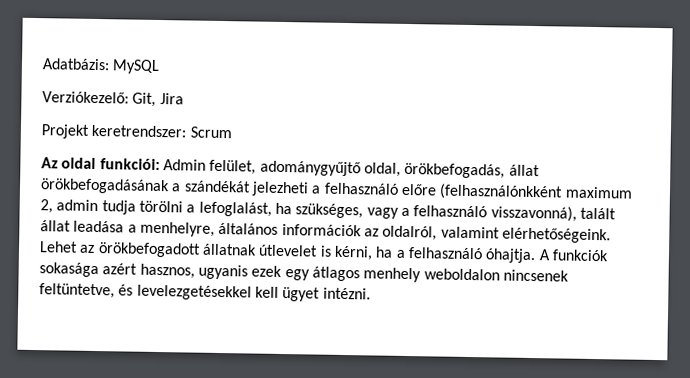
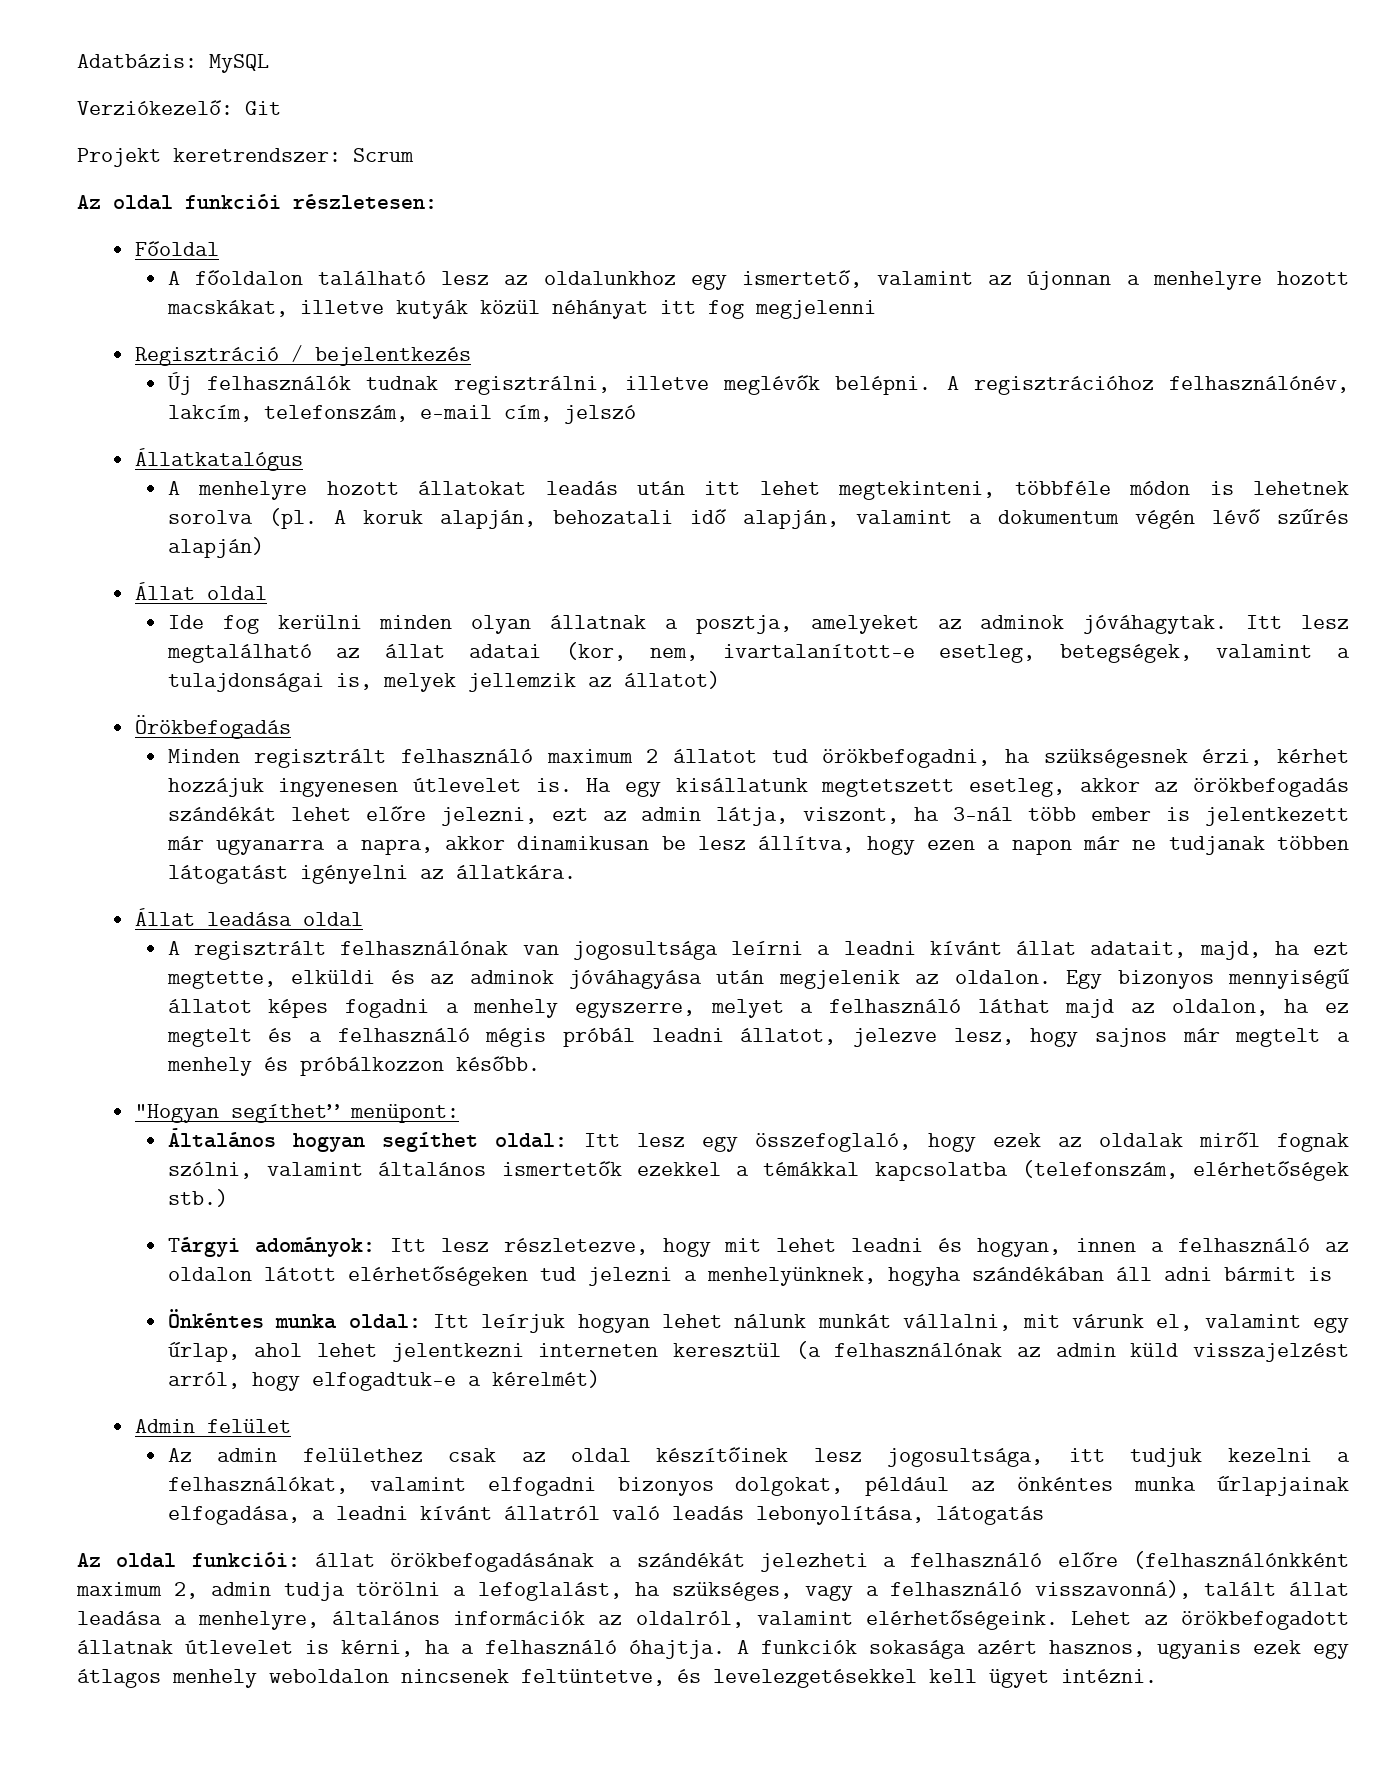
- Verziókezelő: Git, Jira
+ Verziókezelő: Git
- Az oldal funkciói: Admin felület, adománygyűjtő oldal, örökbefogadás, állat örökbefogadásának a szándékát jelezheti a felhasználó előre (felhasználónkként maximum 2, admin tudja törölni a lefoglalást, ha szükséges, vagy a felhasználó visszavonná), talált állat leadása a menhelyre, általános információk az oldalról, valamint elérhetőségeink.
+ Az oldal funkciói részletesen:
+ Főoldal
+ A főoldalon található lesz az oldalunkhoz egy ismertető, valamint az újonnan a menhelyre hozott macskákat, illetve kutyák közül néhányat itt fog megjelenni
+ Regisztráció / bejelentkezés
+ Új felhasználók tudnak regisztrálni, illetve meglévők belépni. A regisztrációhoz felhasználónév, lakcím, telefonszám, e-mail cím, jelszó
+ Állatkatalógus
+ A menhelyre hozott állatokat leadás után itt lehet megtekinteni, többféle módon is lehetnek sorolva (pl. A koruk alapján, behozatali idő alapján, valamint a dokumentum végén lévő szűrés alapján)
+ Állat oldal
+ Ide fog kerülni minden olyan állatnak a posztja, amelyeket az adminok jóváhagytak. Itt lesz megtalálható az állat adatai (kor, nem, ivartalanított-e esetleg, betegségek, valamint a tulajdonságai is, melyek jellemzik az állatot)
+ Örökbefogadás
+ Minden regisztrált felhasználó maximum 2 állatot tud örökbefogadni, ha szükségesnek érzi, kérhet hozzájuk ingyenesen útlevelet is. Ha egy kisállatunk megtetszett esetleg, akkor az örökbefogadás szándékát lehet előre jelezni, ezt az admin látja, viszont, ha 3-nál több ember is jelentkezett már ugyanarra a napra, akkor dinamikusan be lesz állítva, hogy ezen a napon már ne tudjanak többen látogatást igényelni az állatkára.
+ Állat leadása oldal
+ A regisztrált felhasználónak van jogosultsága leírni a leadni kívánt állat adatait, majd, ha ezt megtette, elküldi és az adminok jóváhagyása után megjelenik az oldalon. Egy bizonyos mennyiségű állatot képes fogadni a menhely egyszerre, melyet a felhasználó láthat majd az oldalon, ha ez megtelt és a felhasználó mégis próbál leadni állatot, jelezve lesz, hogy sajnos már megtelt a menhely és próbálkozzon később.
+ "Hogyan segíthet” menüpont:
+ Általános hogyan segíthet oldal: Itt lesz egy összefoglaló, hogy ezek az oldalak miről fognak szólni, valamint általános ismertetők ezekkel a témákkal kapcsolatba (telefonszám, elérhetőségek stb.)
+ Tárgyi adományok: Itt lesz részletezve, hogy mit lehet leadni és hogyan, innen a felhasználó az oldalon látott elérhetőségeken tud jelezni a menhelyünknek, hogyha szándékában áll adni bármit is
+ Önkéntes munka oldal: Itt leírjuk hogyan lehet nálunk munkát vállalni, mit várunk el, valamint egy űrlap, ahol lehet jelentkezni interneten keresztül (a felhasználónak az admin küld visszajelzést arról, hogy elfogadtuk-e a kérelmét)
+ Admin felület
+ Az admin felülethez csak az oldal készítőinek lesz jogosultsága, itt tudjuk kezelni a felhasználókat, valamint elfogadni bizonyos dolgokat, például az önkéntes munka űrlapjainak elfogadása, a leadni kívánt állatról való leadás lebonyolítása, látogatás
+ Az oldal funkciói: állat örökbefogadásának a szándékát jelezheti a felhasználó előre (felhasználónkként maximum 2, admin tudja törölni a lefoglalást, ha szükséges, vagy a felhasználó visszavonná), talált állat leadása a menhelyre, általános információk az oldalról, valamint elérhetőségeink.

